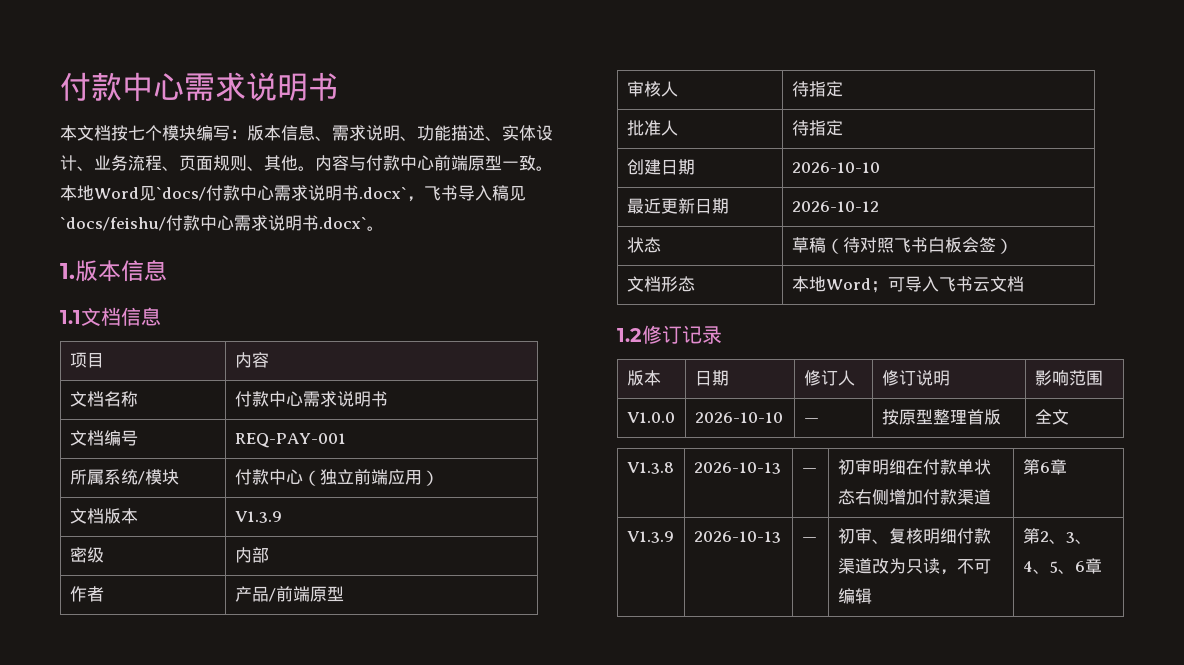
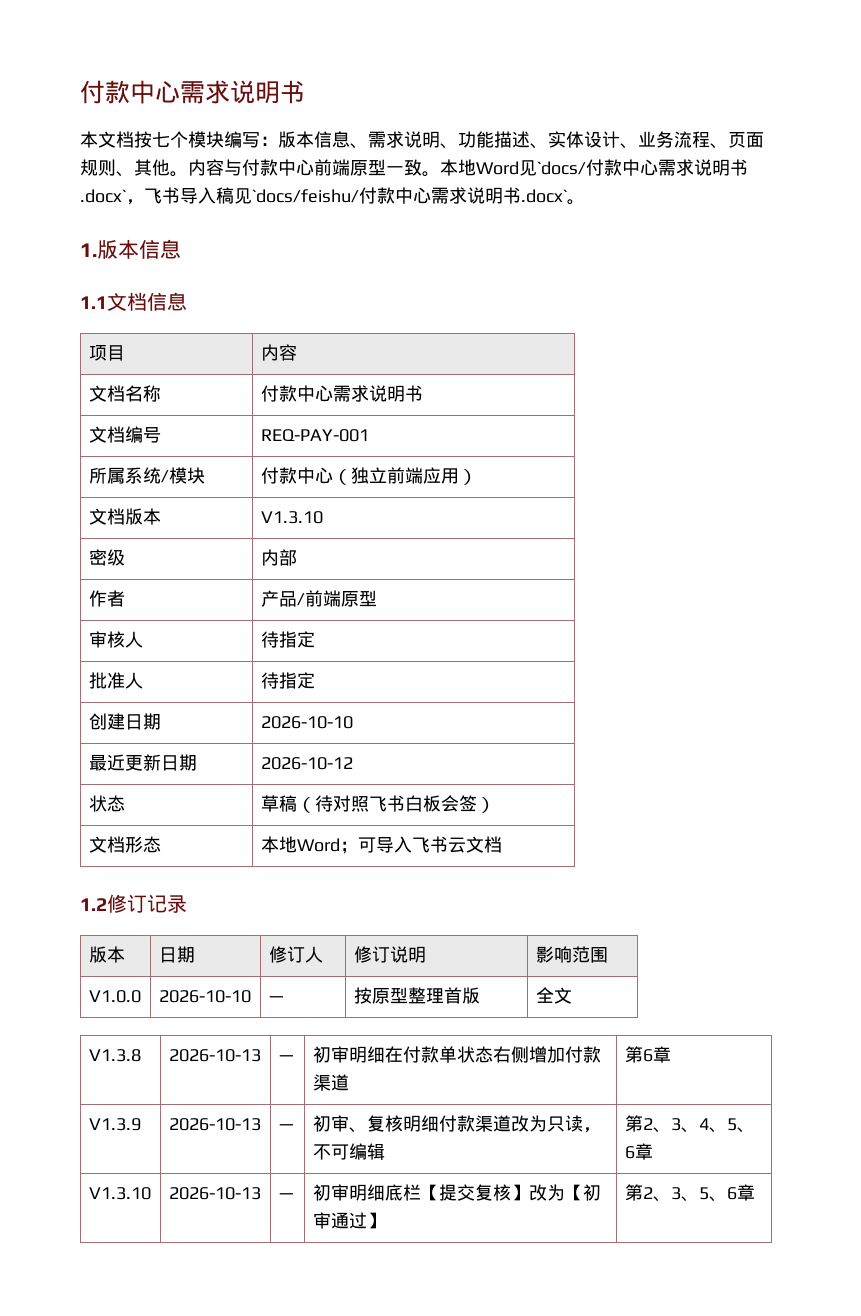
- 文档版本 | V1.3.9
+ 文档版本 | V1.3.10
+ V1.3.10 | 2026-10-13 | — | 初审明细底栏【提交复核】改为【初审通过】 | 第2、3、5、6章

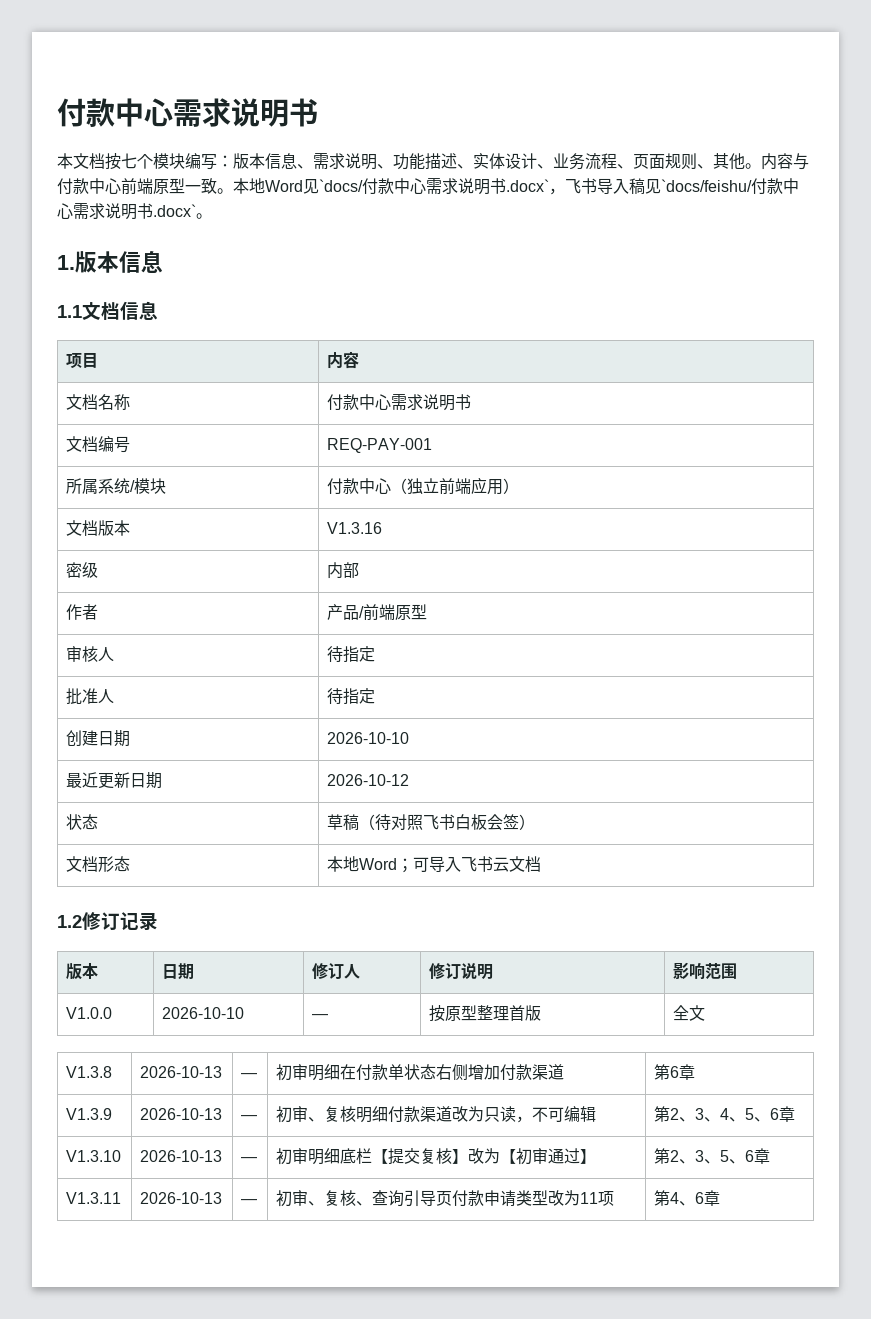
- 文档版本 | V1.3.10
+ 文档版本 | V1.3.16
+ V1.3.11 | 2026-10-13 | — | 初审、复核、查询引导页付款申请类型改为11项 | 第4、6章

